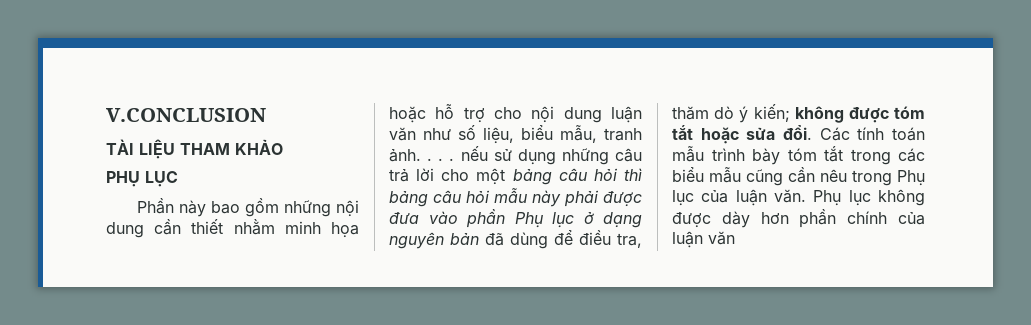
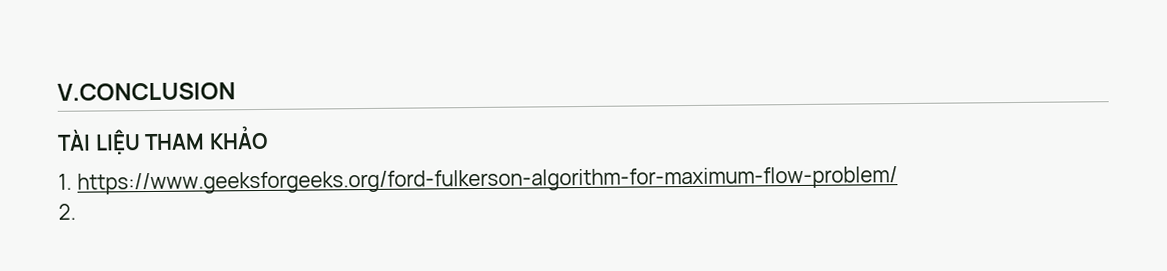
- PHỤ LỤC
- Phần này bao gồm những nội dung cần thiết nhằm minh họa hoặc hỗ trợ cho nội dung luận văn như số liệu, biểu mẫu, tranh ảnh. . . . nếu sử dụng những câu trả lời cho một bảng câu hỏi thì bảng câu hỏi mẫu này phải được đưa vào phần Phụ lục ở dạng nguyên bản đã dùng để điều tra, thăm dò ý kiến; không được tóm tắt hoặc sửa đổi. Các tính toán mẫu trình bày tóm tắt trong các biểu mẫu cũng cần nêu trong Phụ lục của luận văn. Phụ lục không được dày hơn phần chính của luận văn
+ 1. https://www.geeksforgeeks.org/ford-fulkerson-algorithm-for-maximum-flow-problem/
+ 2.

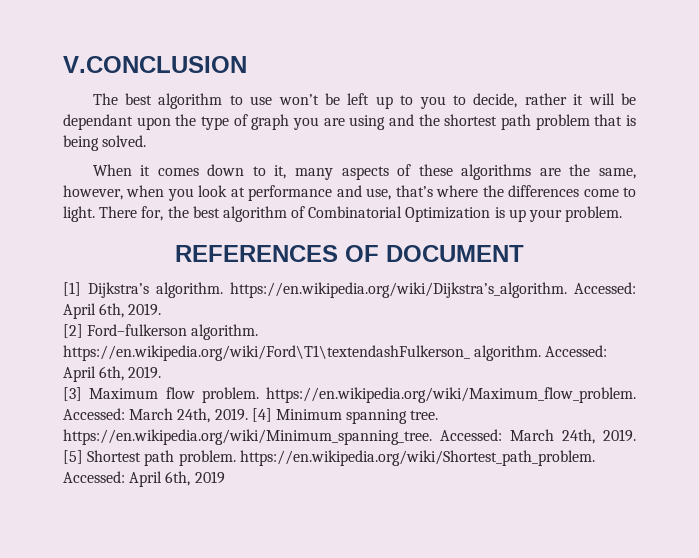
- TÀI LIỆU THAM KHẢO
- 1. https://www.geeksforgeeks.org/ford-fulkerson-algorithm-for-maximum-flow-problem/
- 2.
+ The best algorithm to use won’t be left up to you to decide, rather it will be dependant upon the type of graph you are using and the shortest path problem that is being solved.
+ When it comes down to it, many aspects of these algorithms are the same, however, when you look at performance and use, that’s where the differences come to light. There for, the best algorithm of Combinatorial Optimization is up your problem.
+ REFERENCES OF DOCUMENT
+ [1] Dijkstra’s algorithm. https://en.wikipedia.org/wiki/Dijkstra’s_algorithm. Accessed: April 6th, 2019.
+ [2] Ford–fulkerson algorithm. https://en.wikipedia.org/wiki/Ford\T1\textendashFulkerson_ algorithm. Accessed: April 6th, 2019.
+ [3] Maximum flow problem. https://en.wikipedia.org/wiki/Maximum_flow_problem. Accessed: March 24th, 2019. [4] Minimum spanning tree. https://en.wikipedia.org/wiki/Minimum_spanning_tree. Accessed: March 24th, 2019. [5] Shortest path problem. https://en.wikipedia.org/wiki/Shortest_path_problem. Accessed: April 6th, 2019

